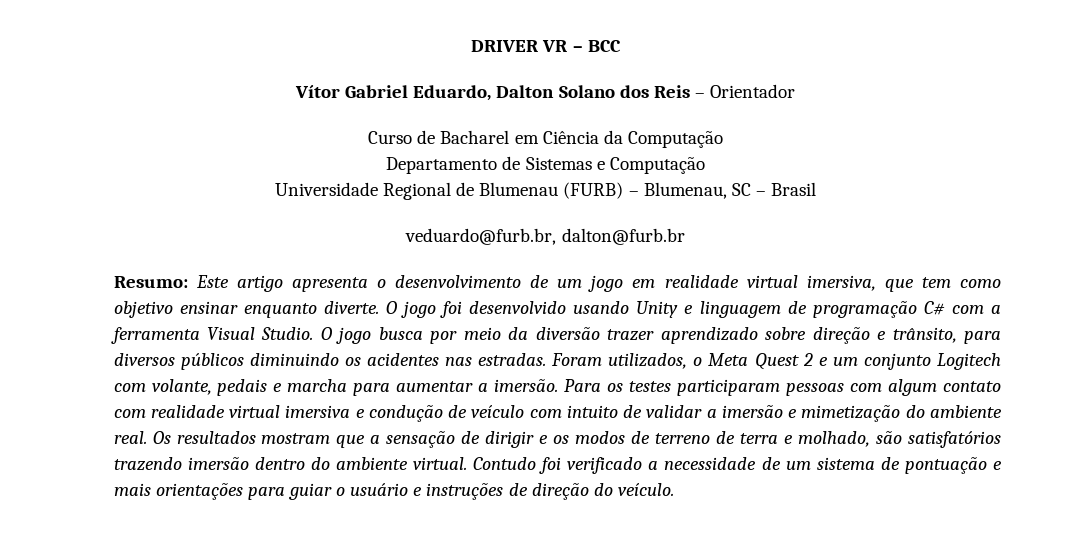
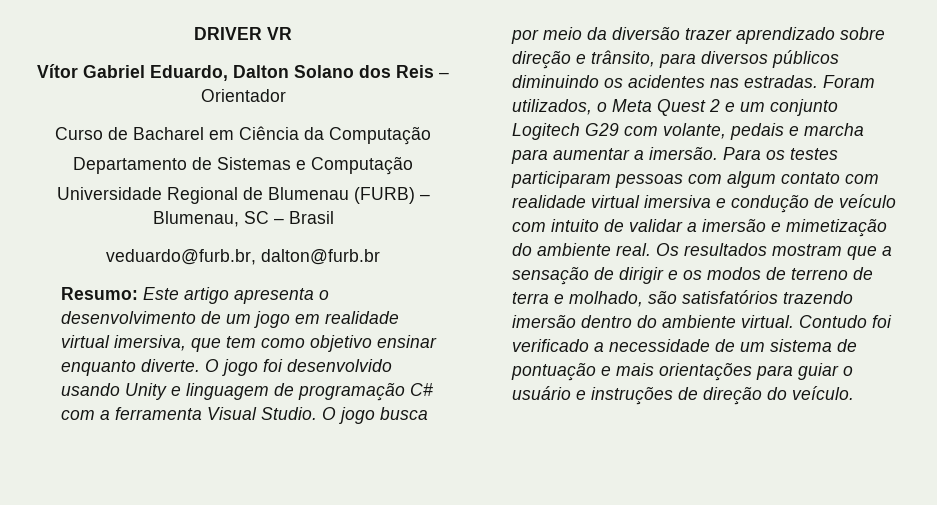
- DRIVER VR – BCC
+ DRIVER VR
- Foram utilizados, o Meta Quest 2 e um conjunto Logitech com volante, pedais e marcha para aumentar a imersão.
+ Foram utilizados, o Meta Quest 2 e um conjunto Logitech G29 com volante, pedais e marcha para aumentar a imersão.

